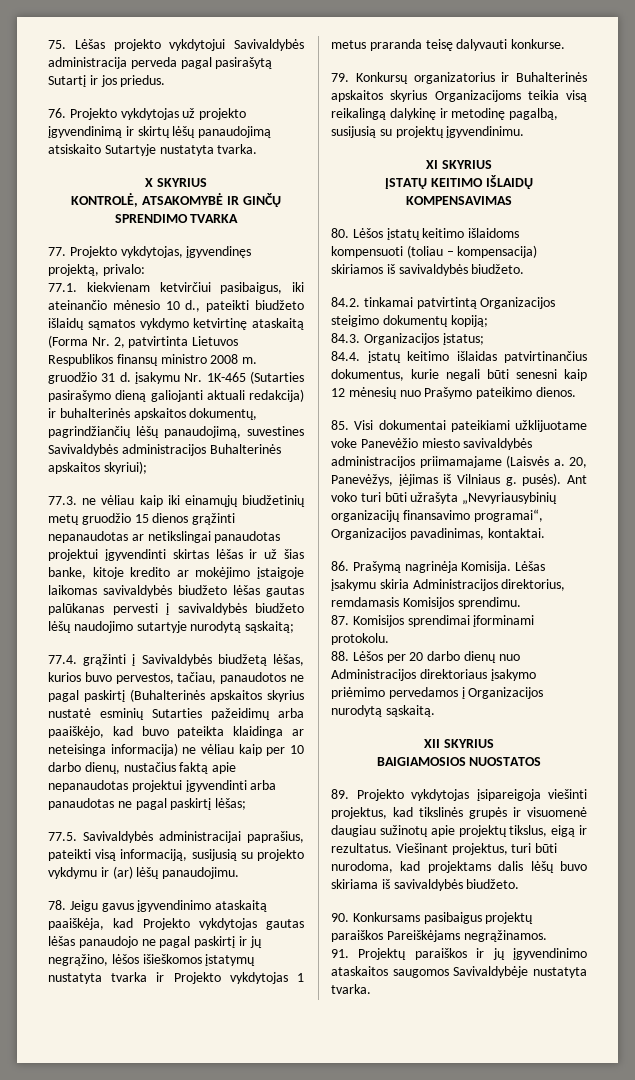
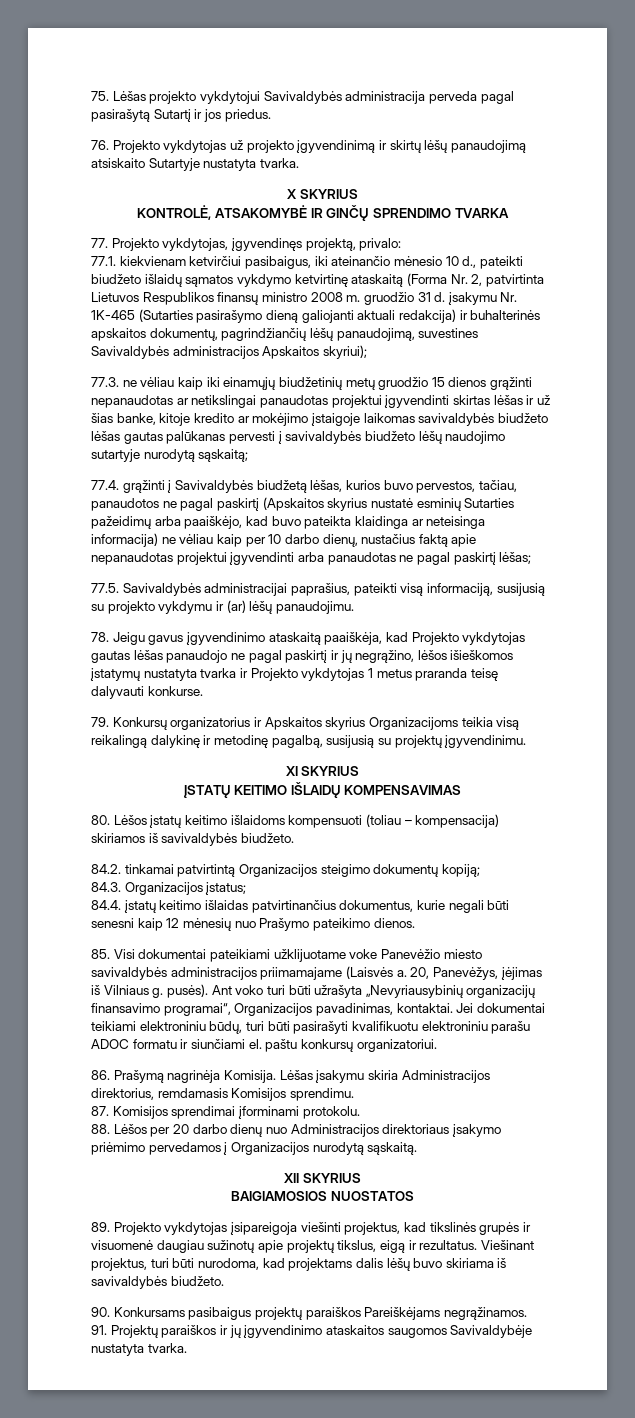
- 77.1. kiekvienam ketvirčiui pasibaigus, iki ateinančio mėnesio 10 d., pateikti biudžeto išlaidų sąmatos vykdymo ketvirtinę ataskaitą (Forma Nr. 2, patvirtinta Lietuvos Respublikos finansų ministro 2008 m. gruodžio 31 d. įsakymu Nr. 1K-465 (Sutarties pasirašymo dieną galiojanti aktuali redakcija) ir buhalterinės apskaitos dokumentų, pagrindžiančių lėšų panaudojimą, suvestines Savivaldybės administracijos Buhalterinės apskaitos skyriui);
+ 77.1. kiekvienam ketvirčiui pasibaigus, iki ateinančio mėnesio 10 d., pateikti biudžeto išlaidų sąmatos vykdymo ketvirtinę ataskaitą (Forma Nr. 2, patvirtinta Lietuvos Respublikos finansų ministro 2008 m. gruodžio 31 d. įsakymu Nr. 1K-465 (Sutarties pasirašymo dieną galiojanti aktuali redakcija) ir buhalterinės apskaitos dokumentų, pagrindžiančių lėšų panaudojimą, suvestines Savivaldybės administracijos Apskaitos skyriui);
- 77.4. grąžinti į Savivaldybės biudžetą lėšas, kurios buvo pervestos, tačiau, panaudotos ne pagal paskirtį (Buhalterinės apskaitos skyrius nustatė esminių Sutarties pažeidimų arba paaiškėjo, kad buvo pateikta klaidinga ar neteisinga informacija) ne vėliau kaip per 10 darbo dienų, nustačius faktą apie nepanaudotas projektui įgyvendinti arba panaudotas ne pagal paskirtį lėšas;
+ 77.4. grąžinti į Savivaldybės biudžetą lėšas, kurios buvo pervestos, tačiau, panaudotos ne pagal paskirtį (Apskaitos skyrius nustatė esminių Sutarties pažeidimų arba paaiškėjo, kad buvo pateikta klaidinga ar neteisinga informacija) ne vėliau kaip per 10 darbo dienų, nustačius faktą apie nepanaudotas projektui įgyvendinti arba panaudotas ne pagal paskirtį lėšas;
- 79. Konkursų organizatorius ir Buhalterinės apskaitos skyrius Organizacijoms teikia visą reikalingą dalykinę ir metodinę pagalbą, susijusią su projektų įgyvendinimu.
+ 79. Konkursų organizatorius ir Apskaitos skyrius Organizacijoms teikia visą reikalingą dalykinę ir metodinę pagalbą, susijusią su projektų įgyvendinimu.
+ Jei dokumentai teikiami elektroniniu būdų, turi būti pasirašyti kvalifikuotu elektroniniu parašu ADOC formatu ir siunčiami el. paštu konkursų organizatoriui.

